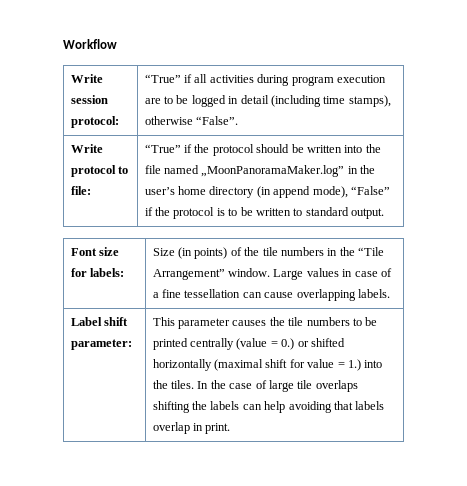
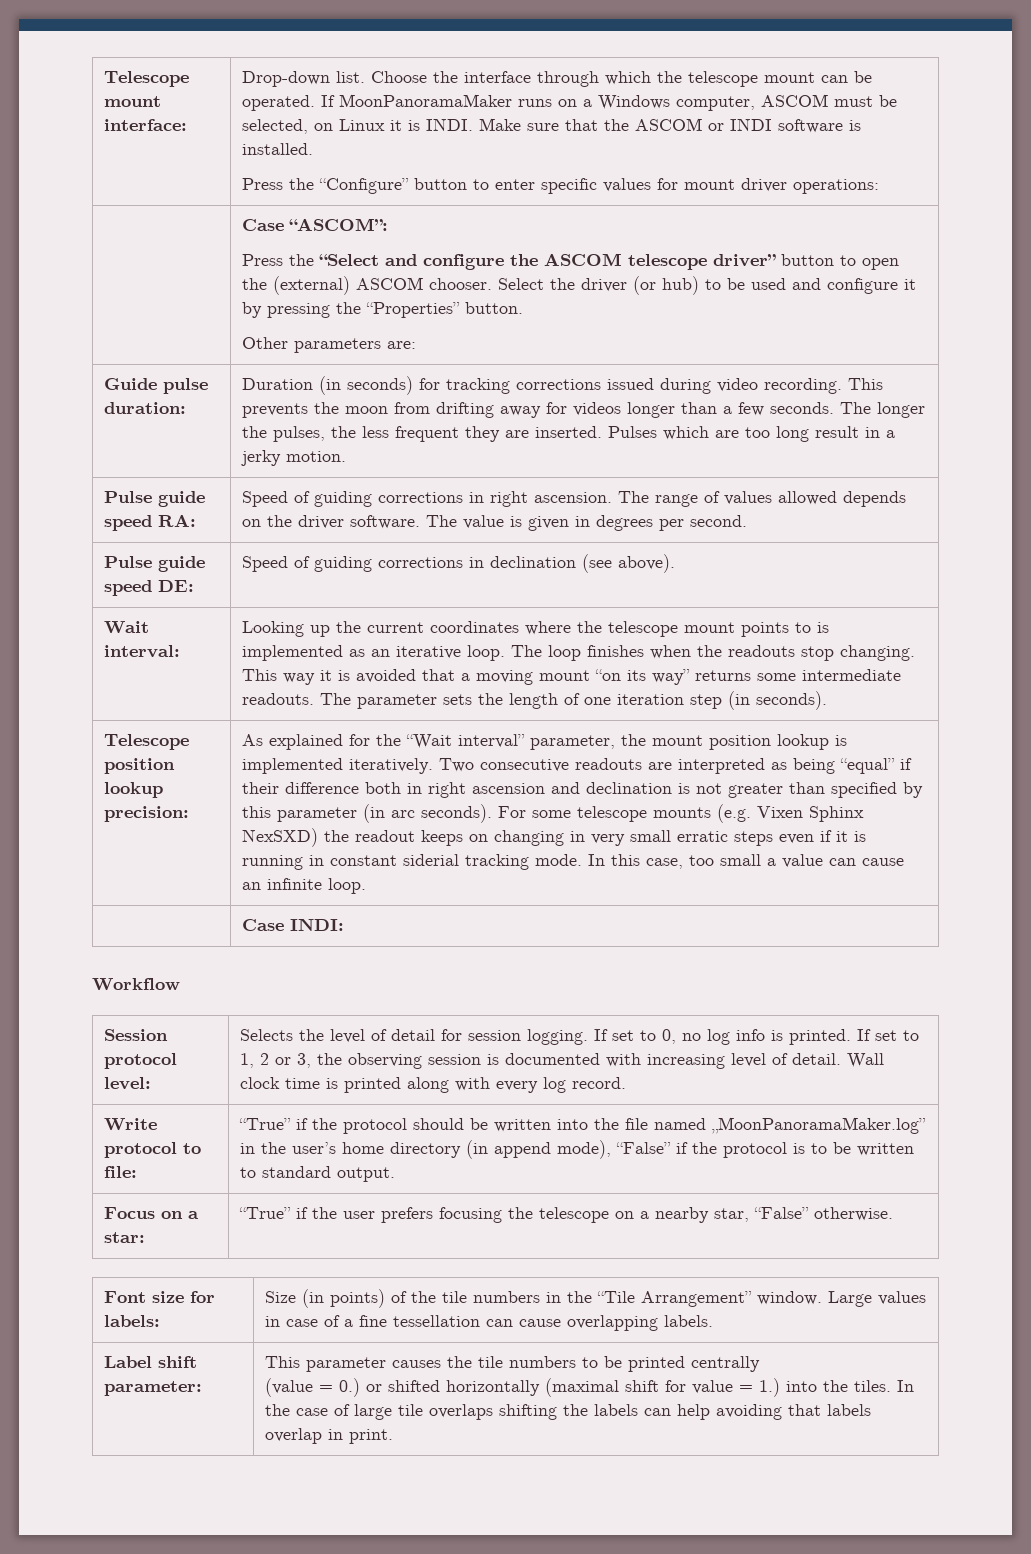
+ Telescope mount interface: | Drop-down list. Choose the interface through which the telescope mount can be operated. If MoonPanoramaMaker runs on a Windows computer, ASCOM must be selected, on Linux it is INDI. Make sure that the ASCOM or INDI software is installed.
+ Press the “Configure” button to enter specific values for mount driver operations:
+ | Case “ASCOM”:
+ Press the “Select and configure the ASCOM telescope driver” button to open the (external) ASCOM chooser. Select the driver (or hub) to be used and configure it by pressing the “Properties” button.
+ Other parameters are:
+ Guide pulse duration: | Duration (in seconds) for tracking corrections issued during video recording. This prevents the moon from drifting away for videos longer than a few seconds. The longer the pulses, the less frequent they are inserted. Pulses which are too long result in a jerky motion.
+ Pulse guide speed RA: | Speed of guiding corrections in right ascension. The range of values allowed depends on the driver software. The value is given in degrees per second.
+ Pulse guide speed DE: | Speed of guiding corrections in declination (see above).
+ Wait interval: | Looking up the current coordinates where the telescope mount points to is implemented as an iterative loop. The loop finishes when the readouts stop changing. This way it is avoided that a moving mount “on its way” returns some intermediate readouts. The parameter sets the length of one iteration step (in seconds).
+ Telescope position lookup precision: | As explained for the “Wait interval” parameter, the mount position lookup is implemented iteratively. Two consecutive readouts are interpreted as being “equal” if their difference both in right ascension and declination is not greater than specified by this parameter (in arc seconds). For some telescope mounts (e.g. Vixen Sphinx NexSXD) the readout keeps on changing in very small erratic steps even if it is running in constant siderial tracking mode. In this case, too small a value can cause an infinite loop.
+ | Case INDI:
  Workflow
- Write session protocol: | “True” if all activities during program execution are to be logged in detail (including time stamps), otherwise “False”.
+ Session protocol level: | Selects the level of detail for session logging. If set to 0, no log info is printed. If set to 1, 2 or 3, the observing session is documented with increasing level of detail. Wall clock time is printed along with every log record.
+ Focus on a star: | “True” if the user prefers focusing the telescope on a nearby star, “False” otherwise.
- This parameter causes the tile numbers to be printed centrally (value = 0.) or shifted horizontally (maximal shift for value = 1.) into the tiles.
+ This parameter causes the tile numbers to be printed centrally
+ (value = 0.) or shifted horizontally (maximal shift for value = 1.) into the tiles.

